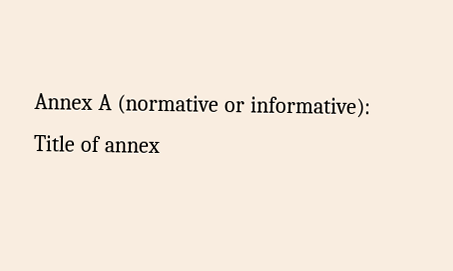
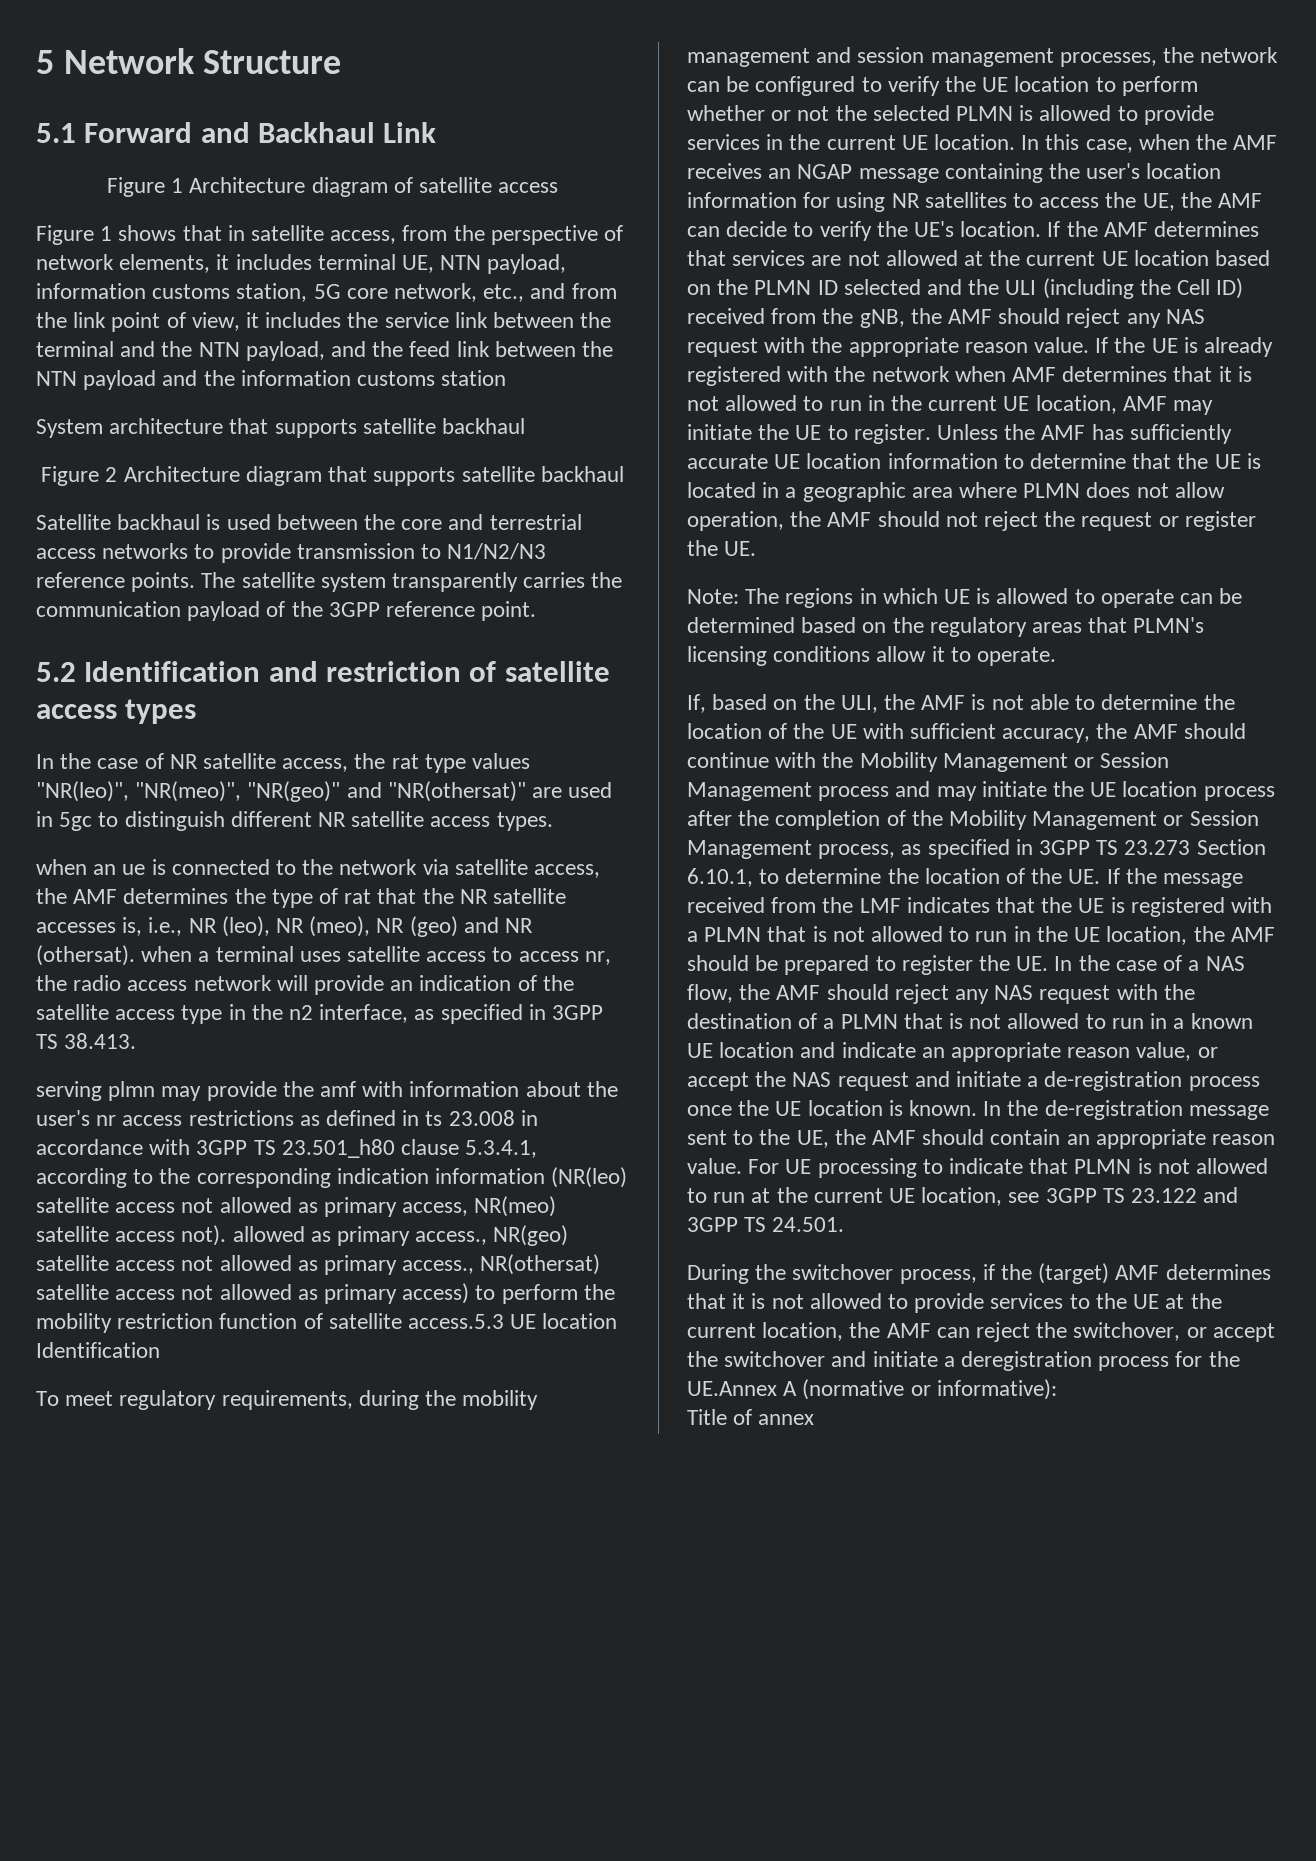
- Annex A (normative or informative):
+ 5 Network Structure
+ 5.1 Forward and Backhaul Link
+ Figure 1 Architecture diagram of satellite access
+ Figure 1 shows that in satellite access, from the perspective of network elements, it includes terminal UE, NTN payload, information customs station, 5G core network, etc., and from the link point of view, it includes the service link between the terminal and the NTN payload, and the feed link between the NTN payload and the information customs station
+ System architecture that supports satellite backhaul
+ Figure 2 Architecture diagram that supports satellite backhaul
+ Satellite backhaul is used between the core and terrestrial access networks to provide transmission to N1/N2/N3 reference points. The satellite system transparently carries the communication payload of the 3GPP reference point.
+ 5.2 Identification and restriction of satellite access types
+ In the case of NR satellite access, the rat type values "NR(leo)", "NR(meo)", "NR(geo)" and "NR(othersat)" are used in 5gc to distinguish different NR satellite access types.
+ when an ue is connected to the network via satellite access, the AMF determines the type of rat that the NR satellite accesses is, i.e., NR (leo), NR (meo), NR (geo) and NR (othersat). when a terminal uses satellite access to access nr, the radio access network will provide an indication of the satellite access type in the n2 interface, as specified in 3GPP TS 38.413.
+ serving plmn may provide the amf with information about the user's nr access restrictions as defined in ts 23.008 in accordance with 3GPP TS 23.501_h80 clause 5.3.4.1, according to the corresponding indication information (NR(leo) satellite access not allowed as primary access, NR(meo) satellite access not). allowed as primary access., NR(geo) satellite access not allowed as primary access., NR(othersat) satellite access not allowed as primary access) to perform the mobility restriction function of satellite access.5.3 UE location Identification
+ To meet regulatory requirements, during the mobility management and session management processes, the network can be configured to verify the UE location to perform whether or not the selected PLMN is allowed to provide services in the current UE location. In this case, when the AMF receives an NGAP message containing the user's location information for using NR satellites to access the UE, the AMF can decide to verify the UE's location. If the AMF determines that services are not allowed at the current UE location based on the PLMN ID selected and the ULI (including the Cell ID) received from the gNB, the AMF should reject any NAS request with the appropriate reason value. If the UE is already registered with the network when AMF determines that it is not allowed to run in the current UE location, AMF may initiate the UE to register. Unless the AMF has sufficiently accurate UE location information to determine that the UE is located in a geographic area where PLMN does not allow operation, the AMF should not reject the request or register the UE.
+ Note: The regions in which UE is allowed to operate can be determined based on the regulatory areas that PLMN's licensing conditions allow it to operate.
+ If, based on the ULI, the AMF is not able to determine the location of the UE with sufficient accuracy, the AMF should continue with the Mobility Management or Session Management process and may initiate the UE location process after the completion of the Mobility Management or Session Management process, as specified in 3GPP TS 23.273 Section 6.10.1, to determine the location of the UE. If the message received from the LMF indicates that the UE is registered with a PLMN that is not allowed to run in the UE location, the AMF should be prepared to register the UE. In the case of a NAS flow, the AMF should reject any NAS request with the destination of a PLMN that is not allowed to run in a known UE location and indicate an appropriate reason value, or accept the NAS request and initiate a de-registration process once the UE location is known. In the de-registration message sent to the UE, the AMF should contain an appropriate reason value. For UE processing to indicate that PLMN is not allowed to run at the current UE location, see 3GPP TS 23.122 and 3GPP TS 24.501.
+ During the switchover process, if the (target) AMF determines that it is not allowed to provide services to the UE at the current location, the AMF can reject the switchover, or accept the switchover and initiate a deregistration process for the UE.Annex A (normative or informative):

